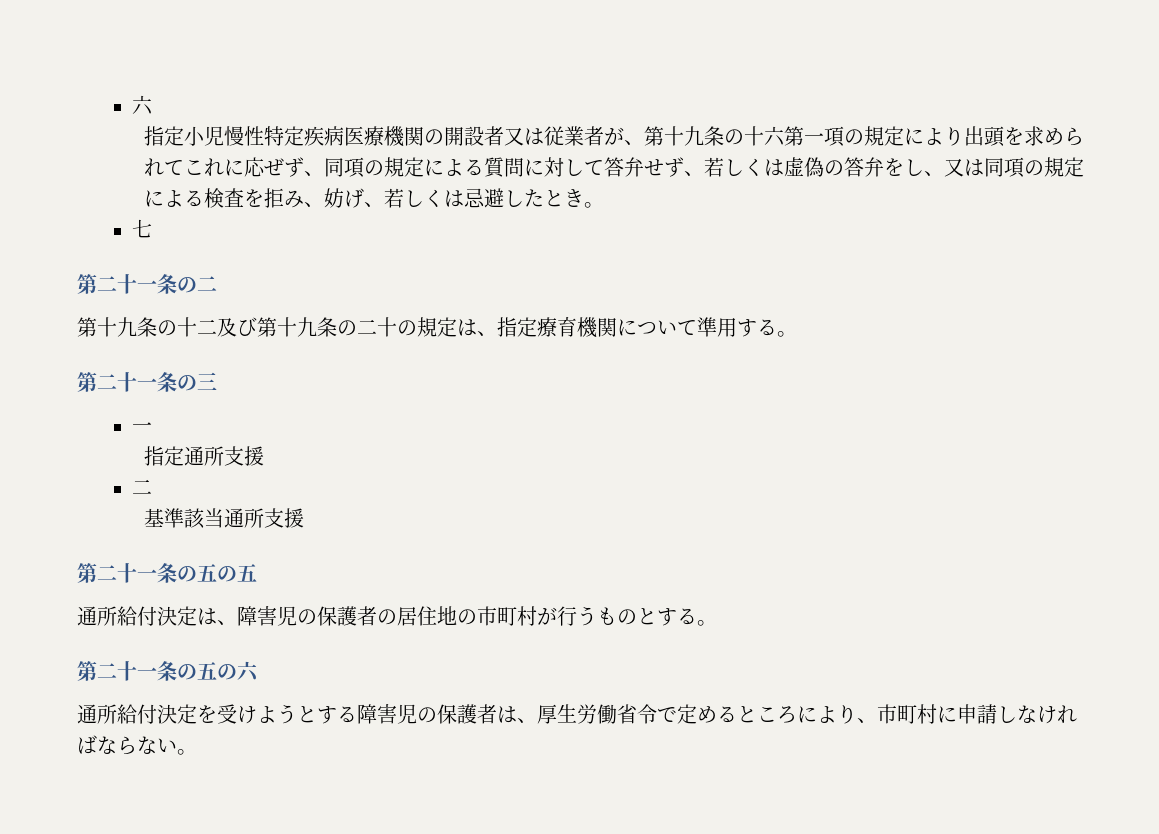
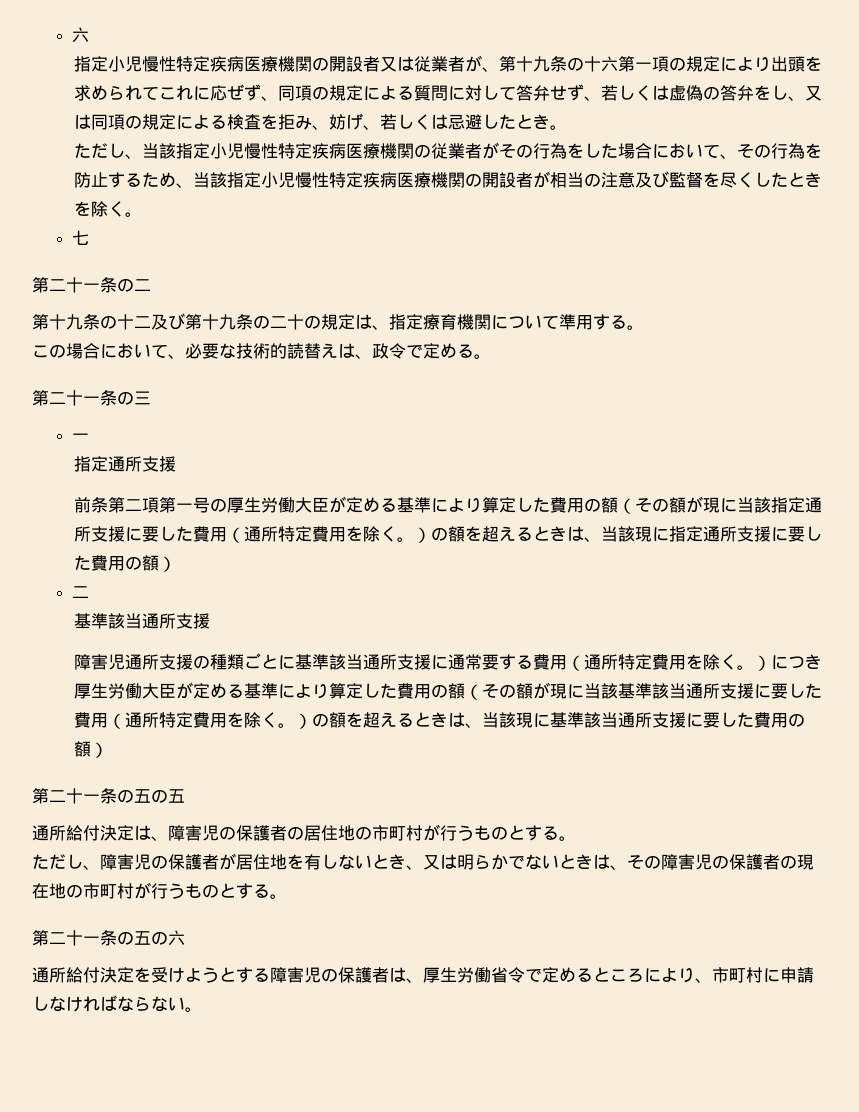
+ ただし、当該指定小児慢性特定疾病医療機関の従業者がその行為をした場合において、その行為を防止するため、当該指定小児慢性特定疾病医療機関の開設者が相当の注意及び監督を尽くしたときを除く。
+ この場合において、必要な技術的読替えは、政令で定める。
+ 前条第二項第一号の厚生労働大臣が定める基準により算定した費用の額（その額が現に当該指定通所支援に要した費用（通所特定費用を除く。）の額を超えるときは、当該現に指定通所支援に要した費用の額）
+ 障害児通所支援の種類ごとに基準該当通所支援に通常要する費用（通所特定費用を除く。）につき厚生労働大臣が定める基準により算定した費用の額（その額が現に当該基準該当通所支援に要した費用（通所特定費用を除く。）の額を超えるときは、当該現に基準該当通所支援に要した費用の額）
+ ただし、障害児の保護者が居住地を有しないとき、又は明らかでないときは、その障害児の保護者の現在地の市町村が行うものとする。

